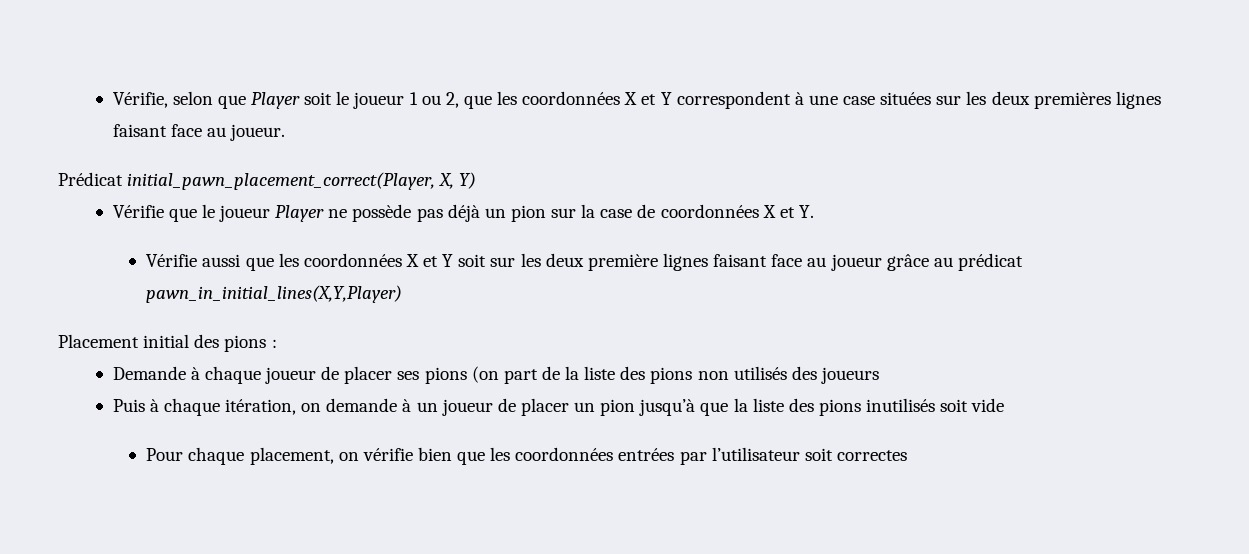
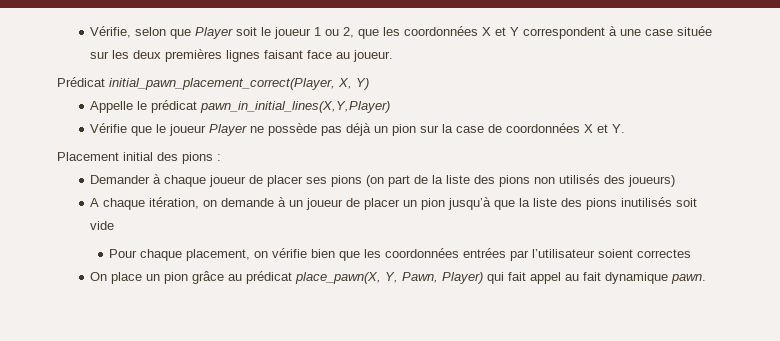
- Vérifie, selon que Player soit le joueur 1 ou 2, que les coordonnées X et Y correspondent à une case situées sur les deux premières lignes faisant face au joueur.
+ Vérifie, selon que Player soit le joueur 1 ou 2, que les coordonnées X et Y correspondent à une case située sur les deux premières lignes faisant face au joueur.
+ Appelle le prédicat pawn_in_initial_lines(X,Y,Player)
- Vérifie aussi que les coordonnées X et Y soit sur les deux première lignes faisant face au joueur grâce au prédicat pawn_in_initial_lines(X,Y,Player)
- Demande à chaque joueur de placer ses pions (on part de la liste des pions non utilisés des joueurs
- Puis à chaque itération, on demande à un joueur de placer un pion jusqu’à que la liste des pions inutilisés soit vide
+ Demander à chaque joueur de placer ses pions (on part de la liste des pions non utilisés des joueurs)
+ A chaque itération, on demande à un joueur de placer un pion jusqu’à que la liste des pions inutilisés soit vide
- Pour chaque placement, on vérifie bien que les coordonnées entrées par l’utilisateur soit correctes
+ Pour chaque placement, on vérifie bien que les coordonnées entrées par l’utilisateur soient correctes
+ On place un pion grâce au prédicat place_pawn(X, Y, Pawn, Player) qui fait appel au fait dynamique pawn.

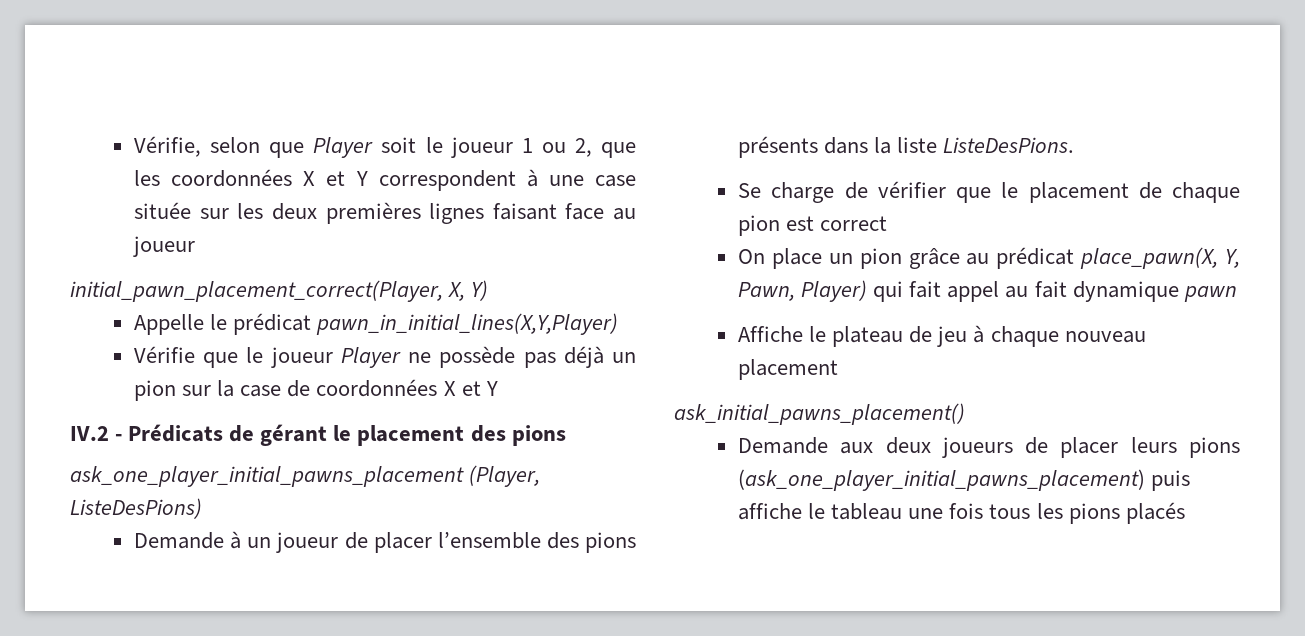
- Vérifie, selon que Player soit le joueur 1 ou 2, que les coordonnées X et Y correspondent à une case située sur les deux premières lignes faisant face au joueur.
- Prédicat initial_pawn_placement_correct(Player, X, Y)
+ Vérifie, selon que Player soit le joueur 1 ou 2, que les coordonnées X et Y correspondent à une case située sur les deux premières lignes faisant face au joueur
+ initial_pawn_placement_correct(Player, X, Y)
- Vérifie que le joueur Player ne possède pas déjà un pion sur la case de coordonnées X et Y.
- Placement initial des pions :
- Demander à chaque joueur de placer ses pions (on part de la liste des pions non utilisés des joueurs)
- A chaque itération, on demande à un joueur de placer un pion jusqu’à que la liste des pions inutilisés soit vide
- Pour chaque placement, on vérifie bien que les coordonnées entrées par l’utilisateur soient correctes
+ Vérifie que le joueur Player ne possède pas déjà un pion sur la case de coordonnées X et Y
+ IV.2 - Prédicats de gérant le placement des pions
+ ask_one_player_initial_pawns_placement (Player, ListeDesPions)
+ Demande à un joueur de placer l’ensemble des pions présents dans la liste ListeDesPions.
+ Se charge de vérifier que le placement de chaque pion est correct
- On place un pion grâce au prédicat place_pawn(X, Y, Pawn, Player) qui fait appel au fait dynamique pawn.
+ On place un pion grâce au prédicat place_pawn(X, Y, Pawn, Player) qui fait appel au fait dynamique pawn
+ Affiche le plateau de jeu à chaque nouveau placement
+ ask_initial_pawns_placement()
+ Demande aux deux joueurs de placer leurs pions (ask_one_player_initial_pawns_placement) puis affiche le tableau une fois tous les pions placés

